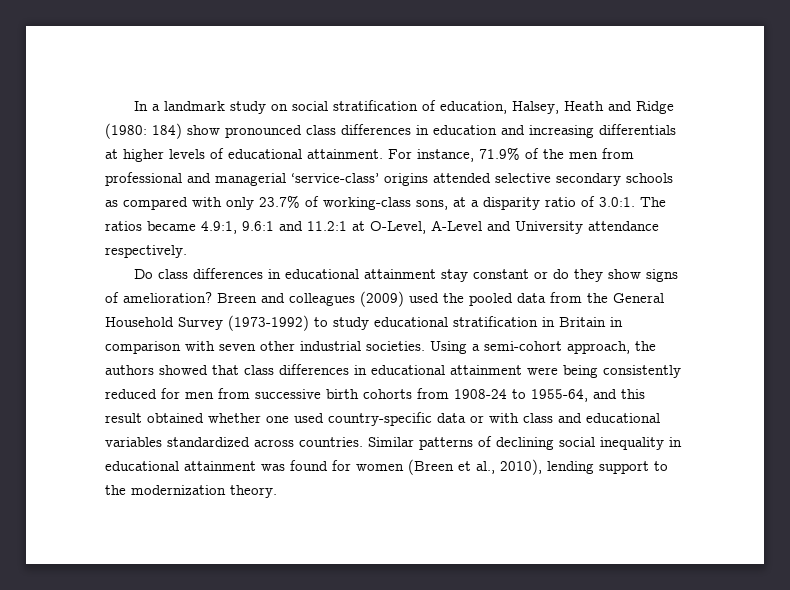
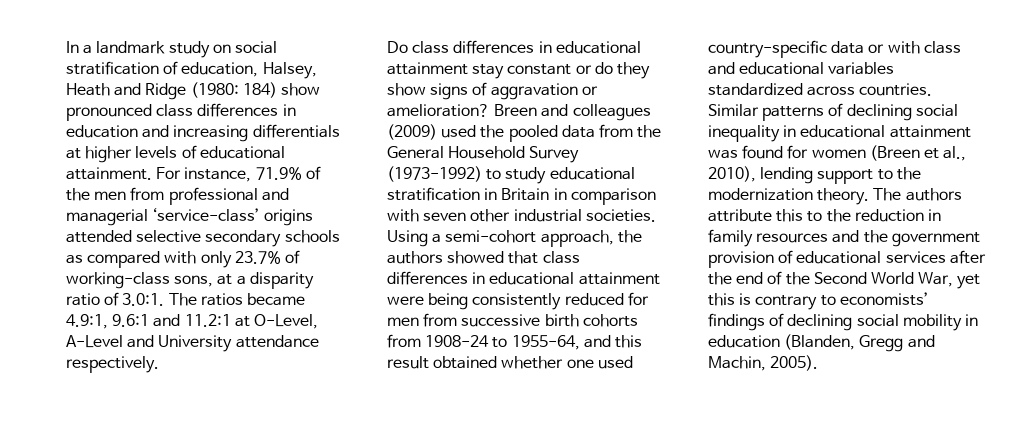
- Do class differences in educational attainment stay constant or do they show signs of amelioration?
+ Do class differences in educational attainment stay constant or do they show signs of aggravation or amelioration?
+ The authors attribute this to the reduction in family resources and the government provision of educational services after the end of the Second World War, yet this is contrary to economists’ findings of declining social mobility in education (Blanden, Gregg and Machin, 2005).

